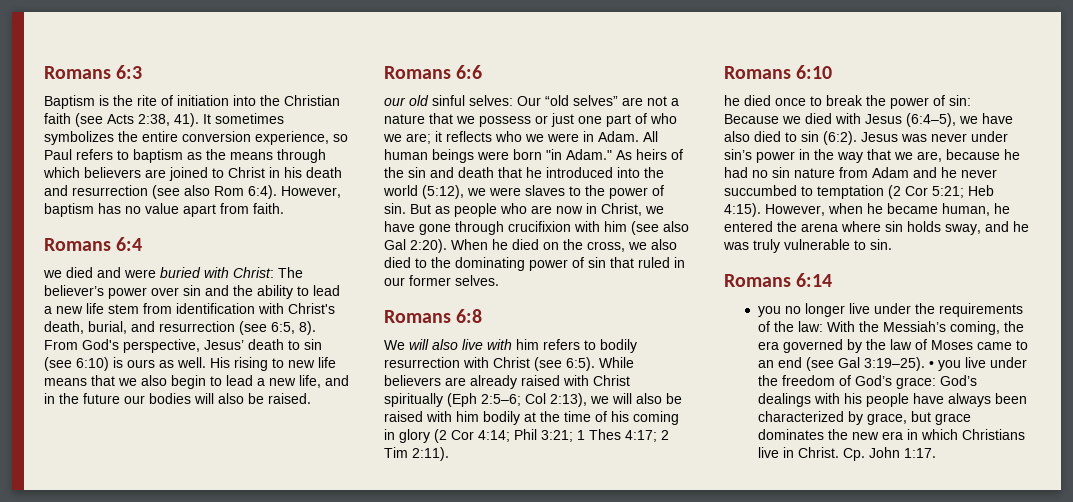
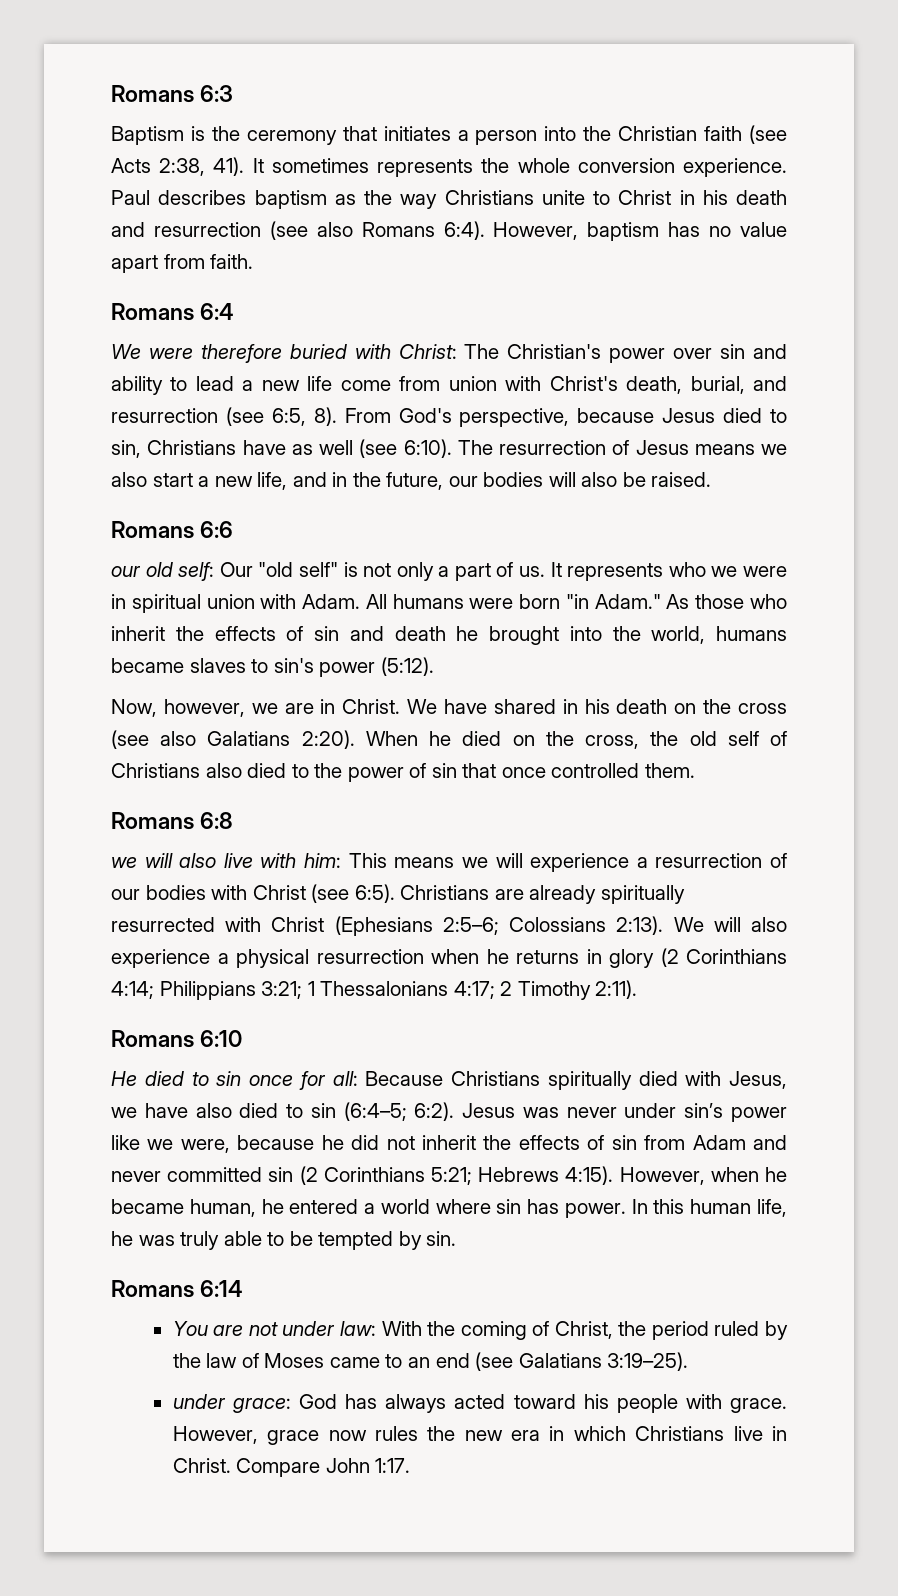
- Baptism is the rite of initiation into the Christian faith (see Acts 2:38, 41).
+ Baptism is the ceremony that initiates a person into the Christian faith (see Acts 2:38, 41).
- It sometimes symbolizes the entire conversion experience, so Paul refers to baptism as the means through which believers are joined to Christ in his death and resurrection (see also Rom 6:4).
+ It sometimes represents the whole conversion experience. Paul describes baptism as the way Christians unite to Christ in his death and resurrection (see also Romans 6:4).
- we died and were buried with Christ: The believer’s power over sin and the ability to lead a new life stem from identification with Christ's death, burial, and resurrection (see 6:5, 8).
+ We were therefore buried with Christ: The Christian's power over sin and ability to lead a new life come from union with Christ's death, burial, and resurrection (see 6:5, 8).
- From God's perspective, Jesus’ death to sin (see 6:10) is ours as well. His rising to new life means that we also begin to lead a new life, and in the future our bodies will also be raised.
+ From God's perspective, because Jesus died to sin, Christians have as well (see 6:10). The resurrection of Jesus means we also start a new life, and in the future, our bodies will also be raised.
- our old sinful selves: Our “old selves” are not a nature that we possess or just one part of who we are; it reflects who we were in Adam. All human beings were born "in Adam."
+ our old self: Our "old self" is not only a part of us. It represents who we were in spiritual union with Adam. All humans were born "in Adam."
- As heirs of the sin and death that he introduced into the world (5:12), we were slaves to the power of sin. But as people who are now in Christ, we have gone through crucifixion with him (see also Gal 2:20).
+ As those who inherit the effects of sin and death he brought into the world, humans became slaves to sin's power (5:12).
+ Now, however, we are in Christ. We have shared in his death on the cross (see also Galatians 2:20).
- When he died on the cross, we also died to the dominating power of sin that ruled in our former selves.
+ When he died on the cross, the old self of Christians also died to the power of sin that once controlled them.
- We will also live with him refers to bodily resurrection with Christ (see 6:5). While believers are already raised with Christ spiritually (Eph 2:5–6; Col 2:13), we will also be raised with him bodily at the time of his coming in glory (2 Cor 4:14; Phil 3:21; 1 Thes 4:17; 2 Tim 2:11).
+ we will also live with him: This means we will experience a resurrection of our bodies with Christ (see 6:5). Christians are already spiritually resurrected with Christ (Ephesians 2:5–6; Colossians 2:13). We will also experience a physical resurrection when he returns in glory (2 Corinthians 4:14; Philippians 3:21; 1 Thessalonians 4:17; 2 Timothy 2:11).
- he died once to break the power of sin: Because we died with Jesus (6:4–5), we have also died to sin (6:2).
+ He died to sin once for all: Because Christians spiritually died with Jesus, we have also died to sin (6:4–5; 6:2).
- Jesus was never under sin’s power in the way that we are, because he had no sin nature from Adam and he never succumbed to temptation (2 Cor 5:21; Heb 4:15).
+ Jesus was never under sin’s power like we were, because he did not inherit the effects of sin from Adam and never committed sin (2 Corinthians 5:21; Hebrews 4:15).
- However, when he became human, he entered the arena where sin holds sway, and he was truly vulnerable to sin.
+ However, when he became human, he entered a world where sin has power. In this human life, he was truly able to be tempted by sin.
  Romans 6:14
- you no longer live under the requirements of the law: With the Messiah’s coming, the era governed by the law of Moses came to an end (see Gal 3:19–25). • you live under the freedom of God’s grace: God’s dealings with his people have always been characterized by grace, but grace dominates the new era in which Christians live in Christ.
+ You are not under law: With the coming of Christ, the period ruled by the law of Moses came to an end (see Galatians 3:19–25).
+ under grace: God has always acted toward his people with grace. However, grace now rules the new era in which Christians live in Christ.
- Cp. John 1:17.
+ Compare John 1:17.

